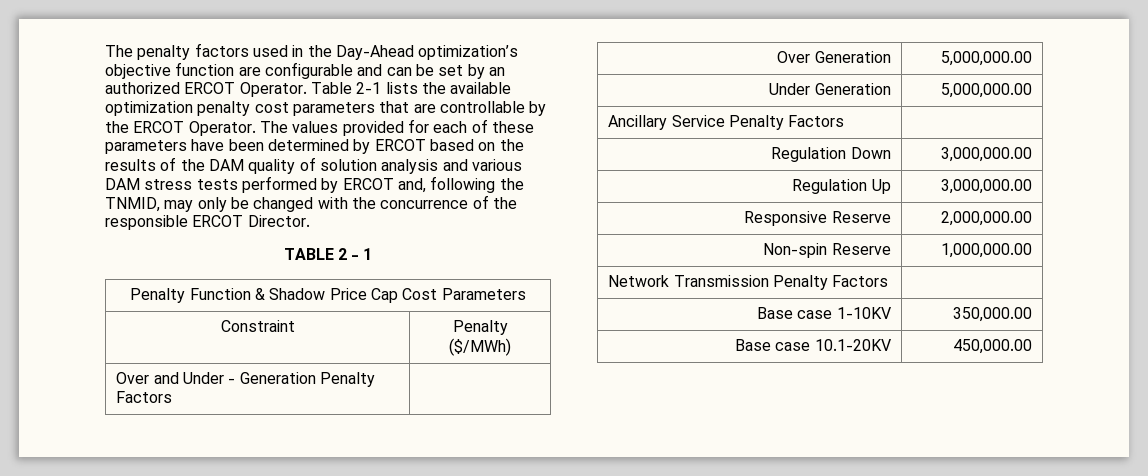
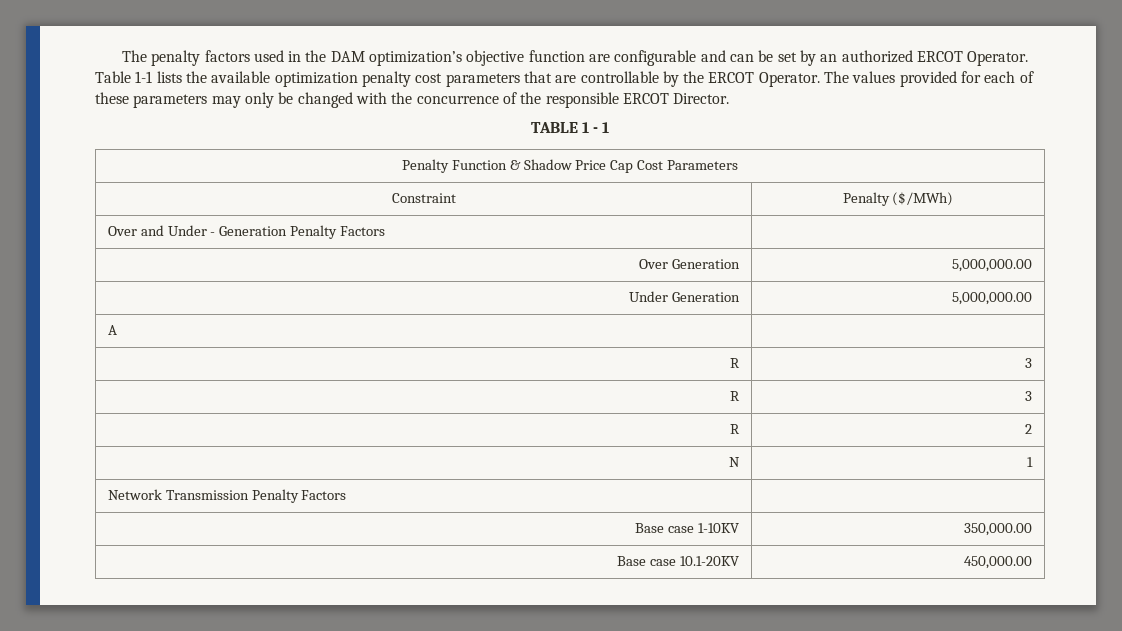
- The penalty factors used in the Day-Ahead optimization’s objective function are configurable and can be set by an authorized ERCOT Operator.
+ The penalty factors used in the DAM optimization’s objective function are configurable and can be set by an authorized ERCOT Operator.
- Table 2-1 lists the available optimization penalty cost parameters that are controllable by the ERCOT Operator.
+ Table 1-1 lists the available optimization penalty cost parameters that are controllable by the ERCOT Operator.
- The values provided for each of these parameters have been determined by ERCOT based on the results of the DAM quality of solution analysis and various DAM stress tests performed by ERCOT and, following the TNMID, may only be changed with the concurrence of the responsible ERCOT Director.
+ The values provided for each of these parameters may only be changed with the concurrence of the responsible ERCOT Director.
- TABLE 2 - 1
+ TABLE 1 - 1
- Ancillary Service Penalty Factors |
- Regulation Down | 3,000,000.00
- Regulation Up | 3,000,000.00
- Responsive Reserve | 2,000,000.00
- Non-spin Reserve | 1,000,000.00
+ A |
+ R | 3
+ R | 3
+ R | 2
+ N | 1

